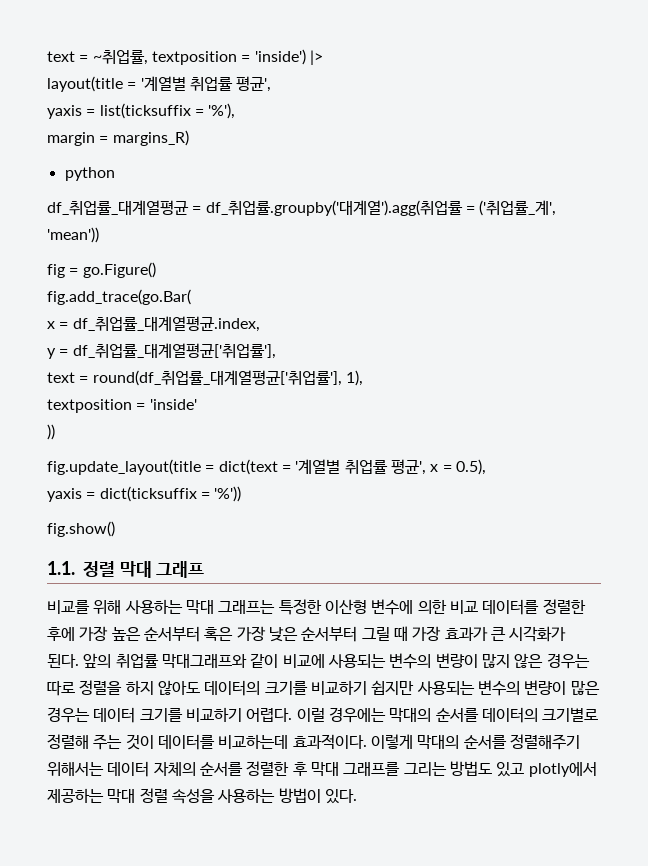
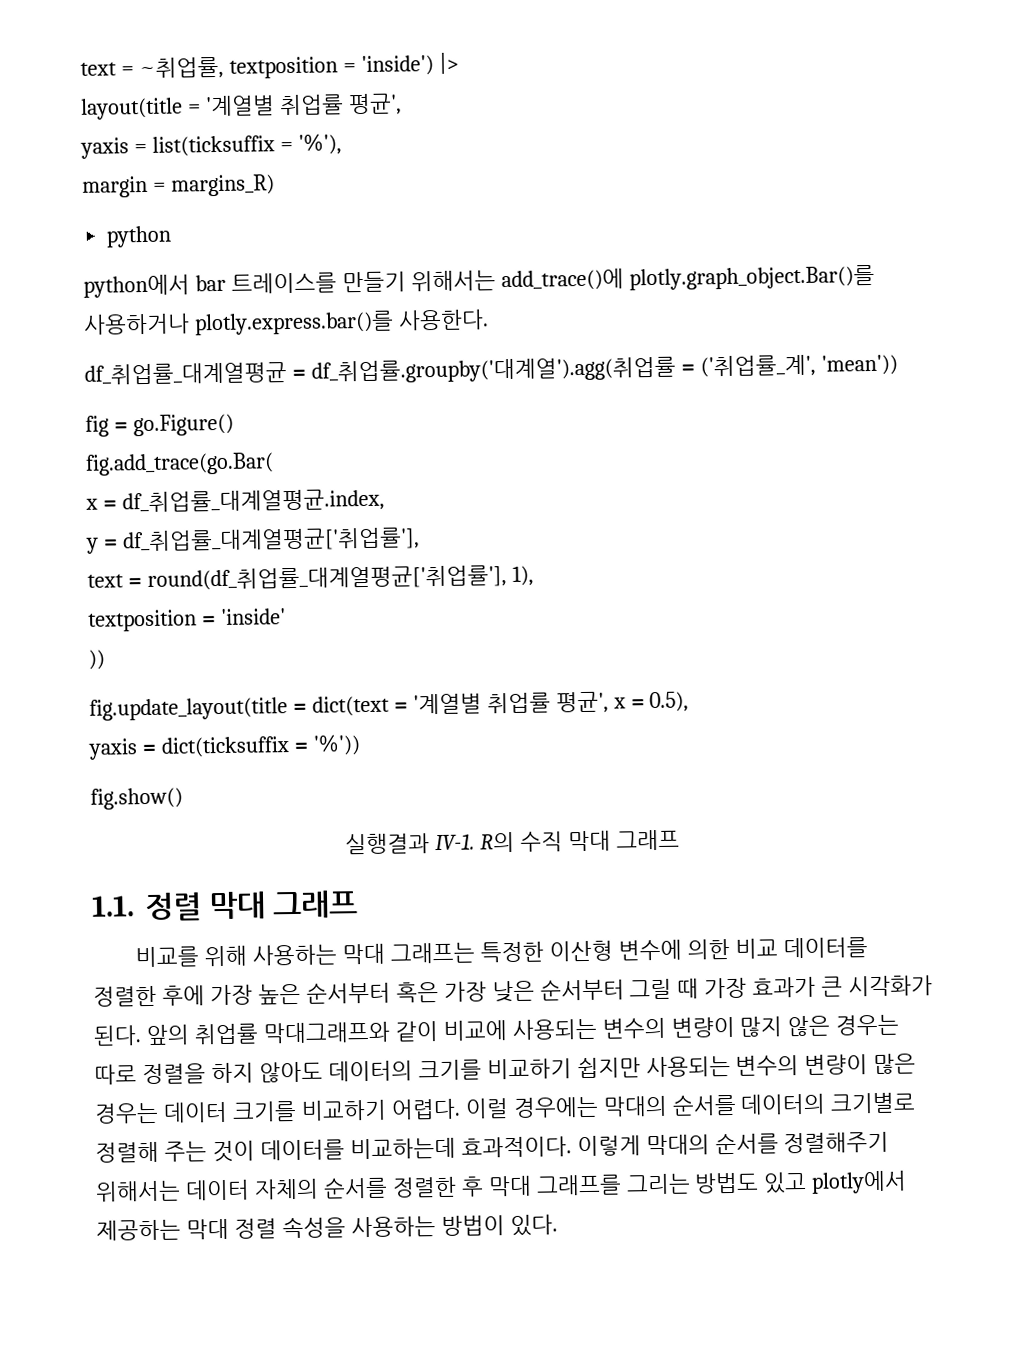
+ python에서 bar 트레이스를 만들기 위해서는 add_trace()에 plotly.graph_object.Bar()를 사용하거나 plotly.express.bar()를 사용한다.
+ 실행결과 IV-1. R의 수직 막대 그래프

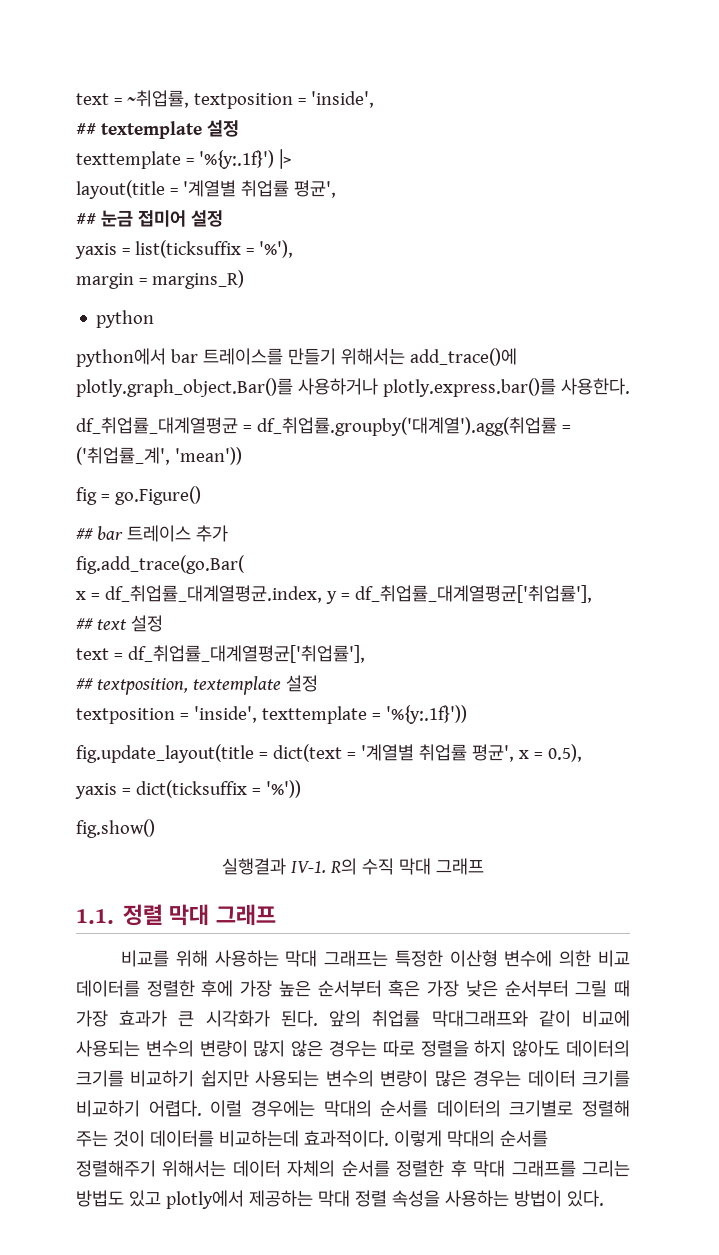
- text = ~취업률, textposition = 'inside') |>
+ text = ~취업률, textposition = 'inside',
+ ## textemplate 설정
+ texttemplate = '%{y:.1f}') |>
+ ## 눈금 접미어 설정
+ ## bar 트레이스 추가
- x = df_취업률_대계열평균.index,
- y = df_취업률_대계열평균['취업률'],
+ x = df_취업률_대계열평균.index, y = df_취업률_대계열평균['취업률'],
- text = round(df_취업률_대계열평균['취업률'], 1),
- textposition = 'inside'
- ))
+ ## text 설정
+ text = df_취업률_대계열평균['취업률'],
+ ## textposition, textemplate 설정
+ textposition = 'inside', texttemplate = '%{y:.1f}'))

